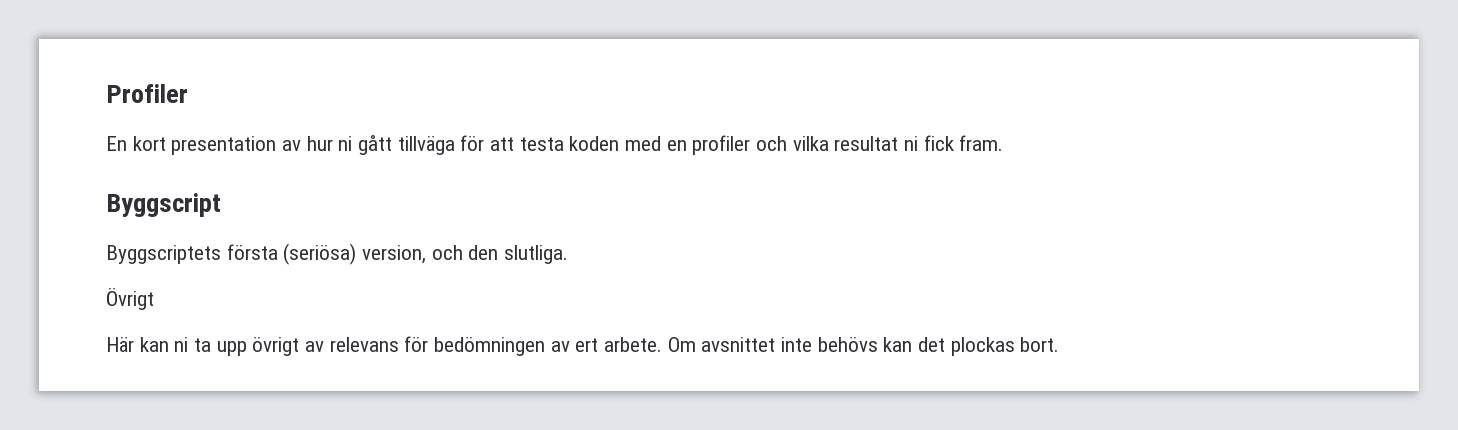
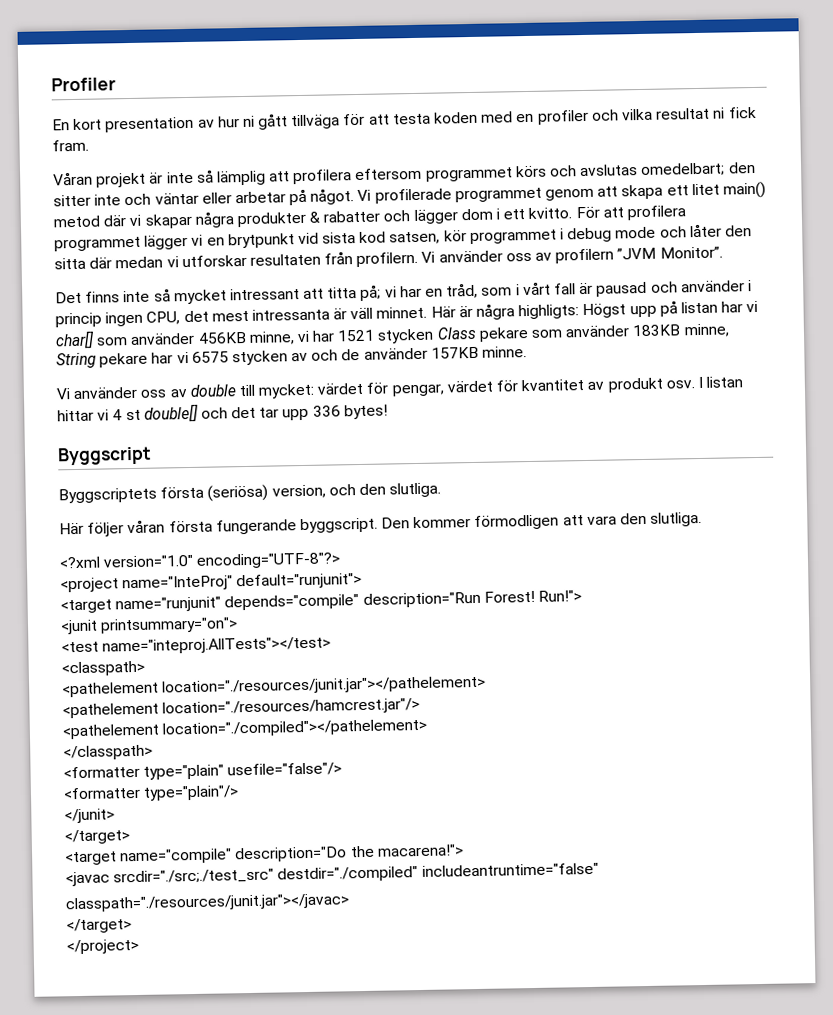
+ Våran projekt är inte så lämplig att profilera eftersom programmet körs och avslutas omedelbart; den sitter inte och väntar eller arbetar på något. Vi profilerade programmet genom att skapa ett litet main() metod där vi skapar några produkter & rabatter och lägger dom i ett kvitto. För att profilera programmet lägger vi en brytpunkt vid sista kod satsen, kör programmet i debug mode och låter den sitta där medan vi utforskar resultaten från profilern. Vi använder oss av profilern ”JVM Monitor”.
+ Det finns inte så mycket intressant att titta på; vi har en tråd, som i vårt fall är pausad och använder i princip ingen CPU, det mest intressanta är väll minnet. Här är några highligts: Högst upp på listan har vi char[] som använder 456KB minne, vi har 1521 stycken Class pekare som använder 183KB minne, String pekare har vi 6575 stycken av och de använder 157KB minne.
+ Vi använder oss av double till mycket: värdet för pengar, värdet för kvantitet av produkt osv. I listan hittar vi 4 st double[] och det tar upp 336 bytes!
- Övrigt
- Här kan ni ta upp övrigt av relevans för bedömningen av ert arbete. Om avsnittet inte behövs kan det plockas bort.
+ Här följer våran första fungerande byggscript. Den kommer förmodligen att vara den slutliga.
+ <?xml version="1.0" encoding="UTF-8"?>
+ <project name="InteProj" default="runjunit">
+ <target name="runjunit" depends="compile" description="Run Forest! Run!">
+ <junit printsummary="on">
+ <test name="inteproj.AllTests"></test>
+ <classpath>
+ <pathelement location="./resources/junit.jar"></pathelement>
+ <pathelement location="./resources/hamcrest.jar"/>
+ <pathelement location="./compiled"></pathelement>
+ </classpath>
+ <formatter type="plain" usefile="false"/>
+ <formatter type="plain"/>
+ </junit>
+ </target>
+ <target name="compile" description="Do the macarena!">
+ <javac srcdir="./src;./test_src" destdir="./compiled" includeantruntime="false"
+ classpath="./resources/junit.jar"></javac>
+ </target>
+ </project>

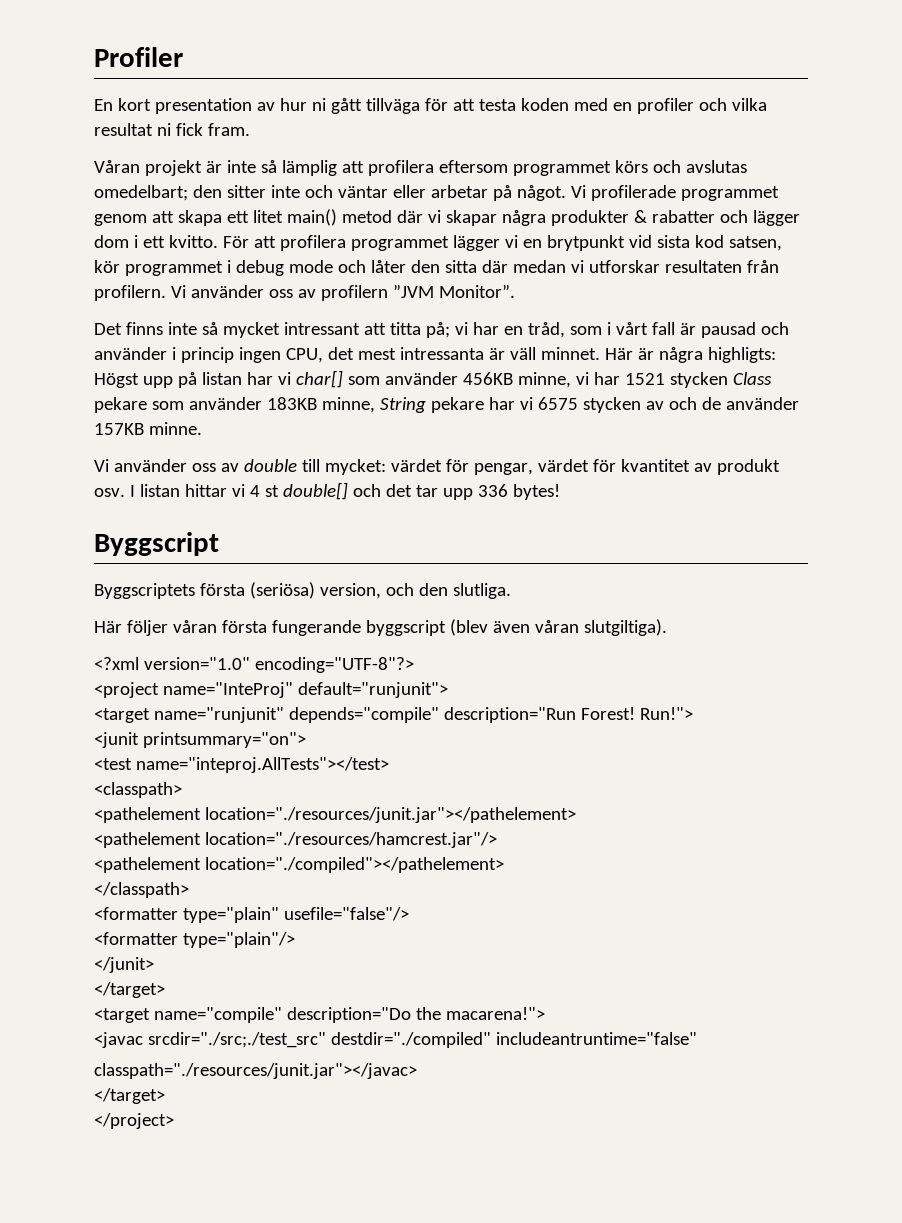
- Här följer våran första fungerande byggscript. Den kommer förmodligen att vara den slutliga.
+ Här följer våran första fungerande byggscript (blev även våran slutgiltiga).

